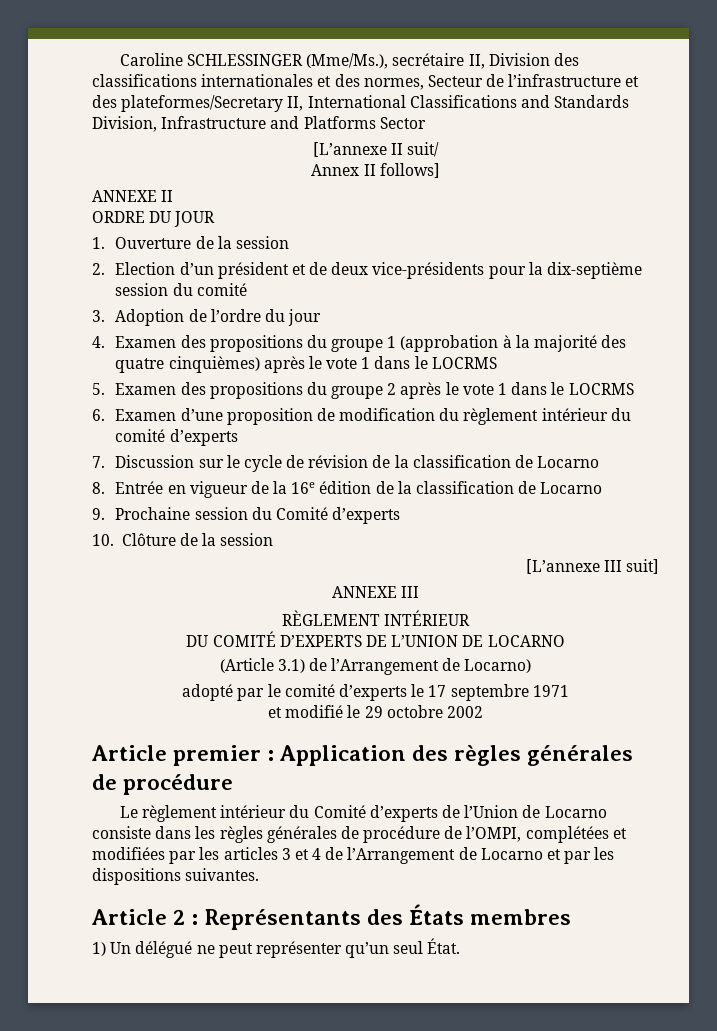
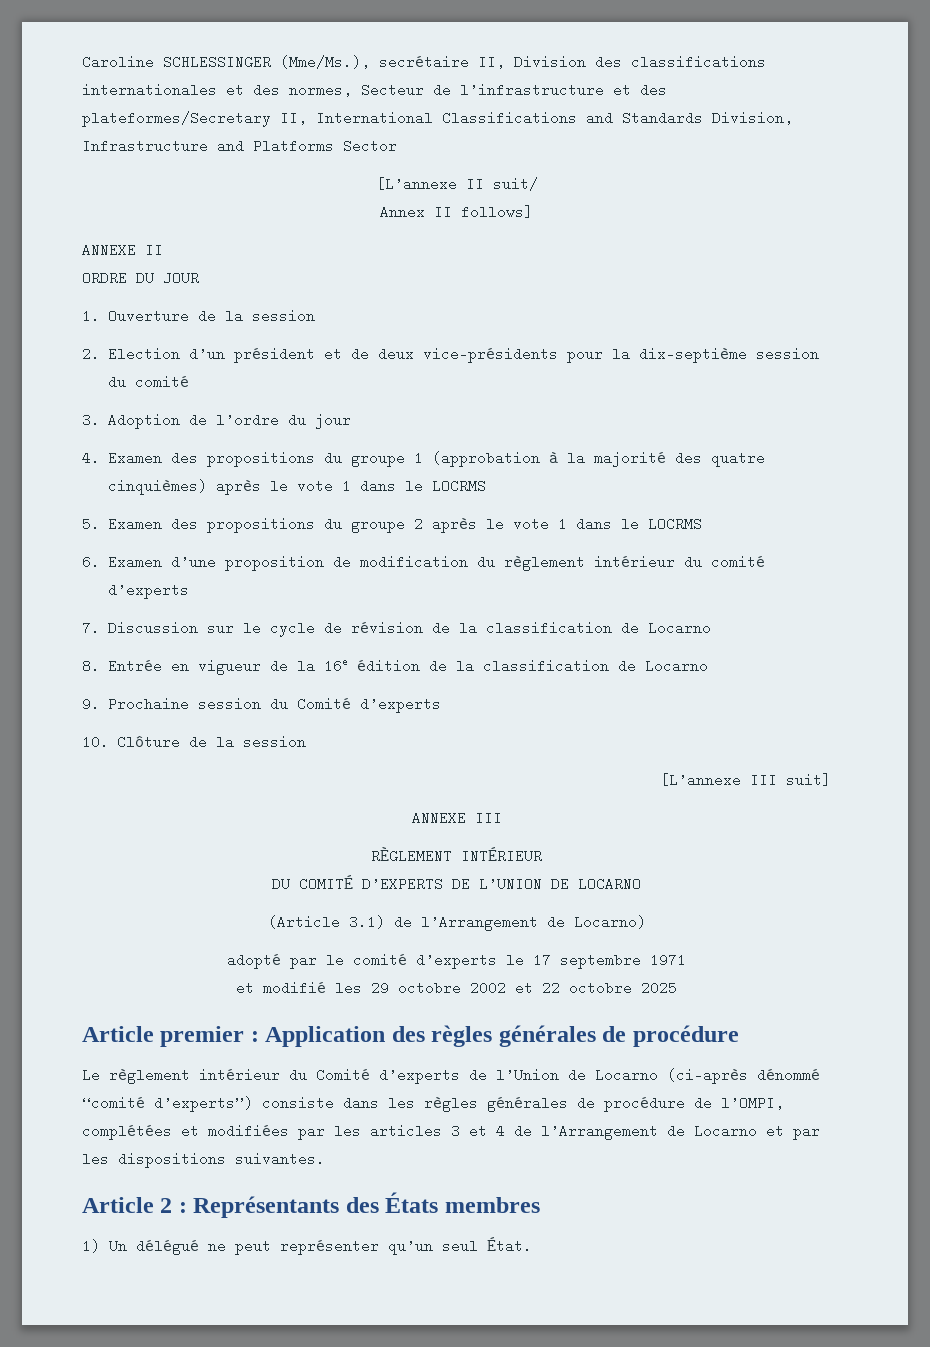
- et modifié le 29 octobre 2002
+ et modifié les 29 octobre 2002 et 22 octobre 2025
- Le règlement intérieur du Comité d’experts de l’Union de Locarno consiste dans les règles générales de procédure de l’OMPI, complétées et modifiées par les articles 3 et 4 de l’Arrangement de Locarno et par les dispositions suivantes.
+ Le règlement intérieur du Comité d’experts de l’Union de Locarno (ci-après dénommé “comité d’experts”) consiste dans les règles générales de procédure de l’OMPI, complétées et modifiées par les articles 3 et 4 de l’Arrangement de Locarno et par les dispositions suivantes.

